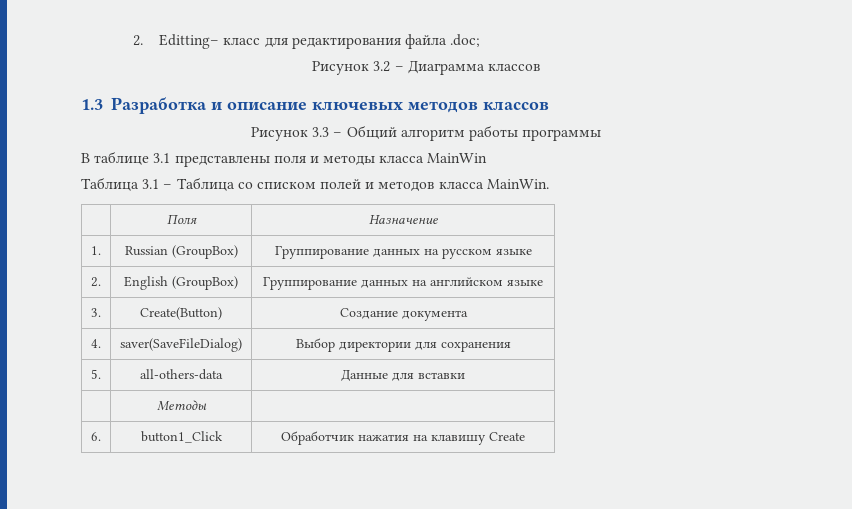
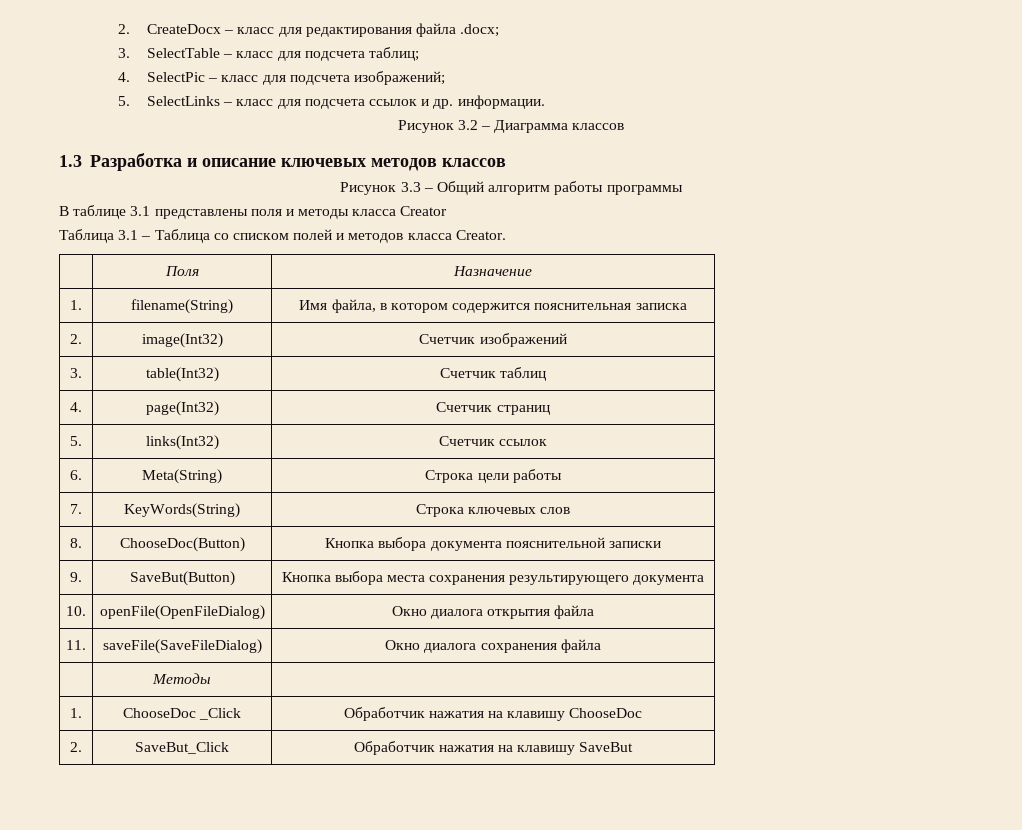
- 2. Editting– класс для редактирования файла .doc;
+ 2. CreateDocx – класс для редактирования файла .docx;
+ 3. SelectTable – класс для подсчета таблиц;
+ 4. SelectPic – класс для подсчета изображений;
+ 5. SelectLinks – класс для подсчета ссылок и др. информации.
- В таблице 3.1 представлены поля и методы класса MainWin
+ В таблице 3.1 представлены поля и методы класса Creator
- Таблица 3.1 – Таблица со списком полей и методов класса MainWin.
+ Таблица 3.1 – Таблица со списком полей и методов класса Creator.
- 1. | Russian (GroupBox) | Группирование данных на русском языке
- 2. | English (GroupBox) | Группирование данных на английском языке
- 3. | Create(Button) | Создание документа
- 4. | saver(SaveFileDialog) | Выбор директории для сохранения
- 5. | all-others-data | Данные для вставки
+ 1. | filename(String) | Имя файла, в котором содержится пояснительная записка
+ 2. | image(Int32) | Счетчик изображений
+ 3. | table(Int32) | Счетчик таблиц
+ 4. | page(Int32) | Счетчик страниц
+ 5. | links(Int32) | Счетчик ссылок
+ 6. | Meta(String) | Строка цели работы
+ 7. | KeyWords(String) | Строка ключевых слов
+ 8. | ChooseDoc(Button) | Кнопка выбора документа пояснительной записки
+ 9. | SaveBut(Button) | Кнопка выбора места сохранения результирующего документа
+ 10. | openFile(OpenFileDialog) | Окно диалога открытия файла
+ 11. | saveFile(SaveFileDialog) | Окно диалога сохранения файла
  | Методы |
- 6. | button1_Click | Обработчик нажатия на клавишу Create
+ 1. | ChooseDoc _Click | Обработчик нажатия на клавишу ChooseDoc
+ 2. | SaveBut_Сlick | Обработчик нажатия на клавишу SaveBut

